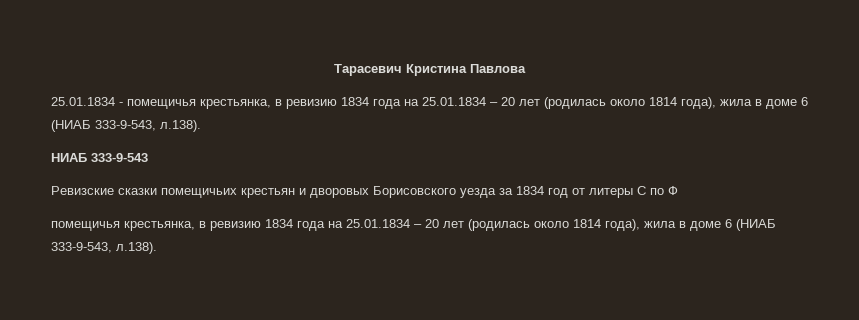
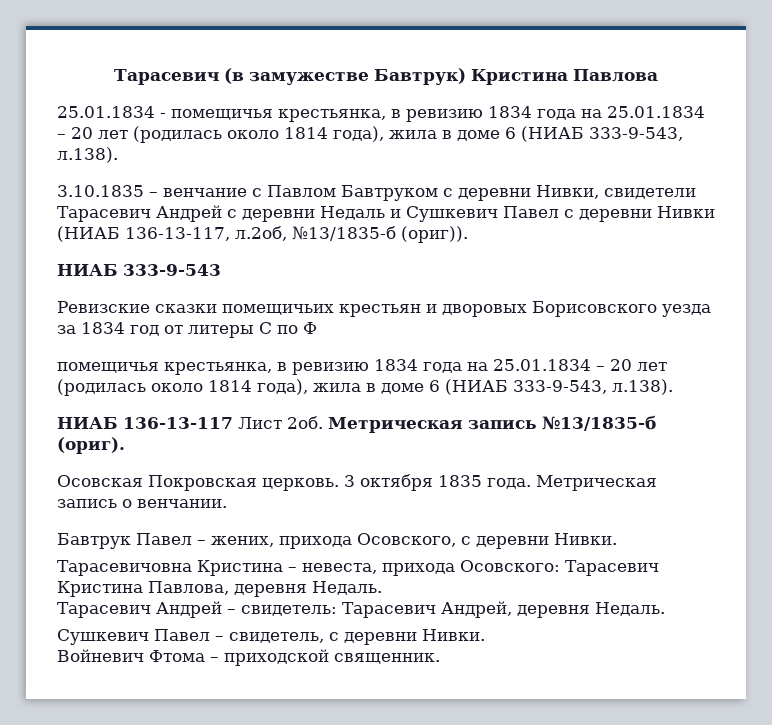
- Тарасевич Кристина Павлова
+ Тарасевич (в замужестве Бавтрук) Кристина Павлова
+ 3.10.1835 – венчание с Павлом Бавтруком с деревни Нивки, свидетели Тарасевич Андрей с деревни Недаль и Сушкевич Павел с деревни Нивки (НИАБ 136-13-117, л.2об, №13/1835-б (ориг)).
+ НИАБ 136-13-117 Лист 2об. Метрическая запись №13/1835-б (ориг).
+ Осовская Покровская церковь. 3 октября 1835 года. Метрическая запись о венчании.
+ Бавтрук Павел – жених, прихода Осовского, с деревни Нивки.
+ Тарасевичовна Кристина – невеста, прихода Осовского: Тарасевич Кристина Павлова, деревня Недаль.
+ Тарасевич Андрей – свидетель: Тарасевич Андрей, деревня Недаль.
+ Сушкевич Павел – свидетель, с деревни Нивки.
+ Войневич Фтома – приходской священник.

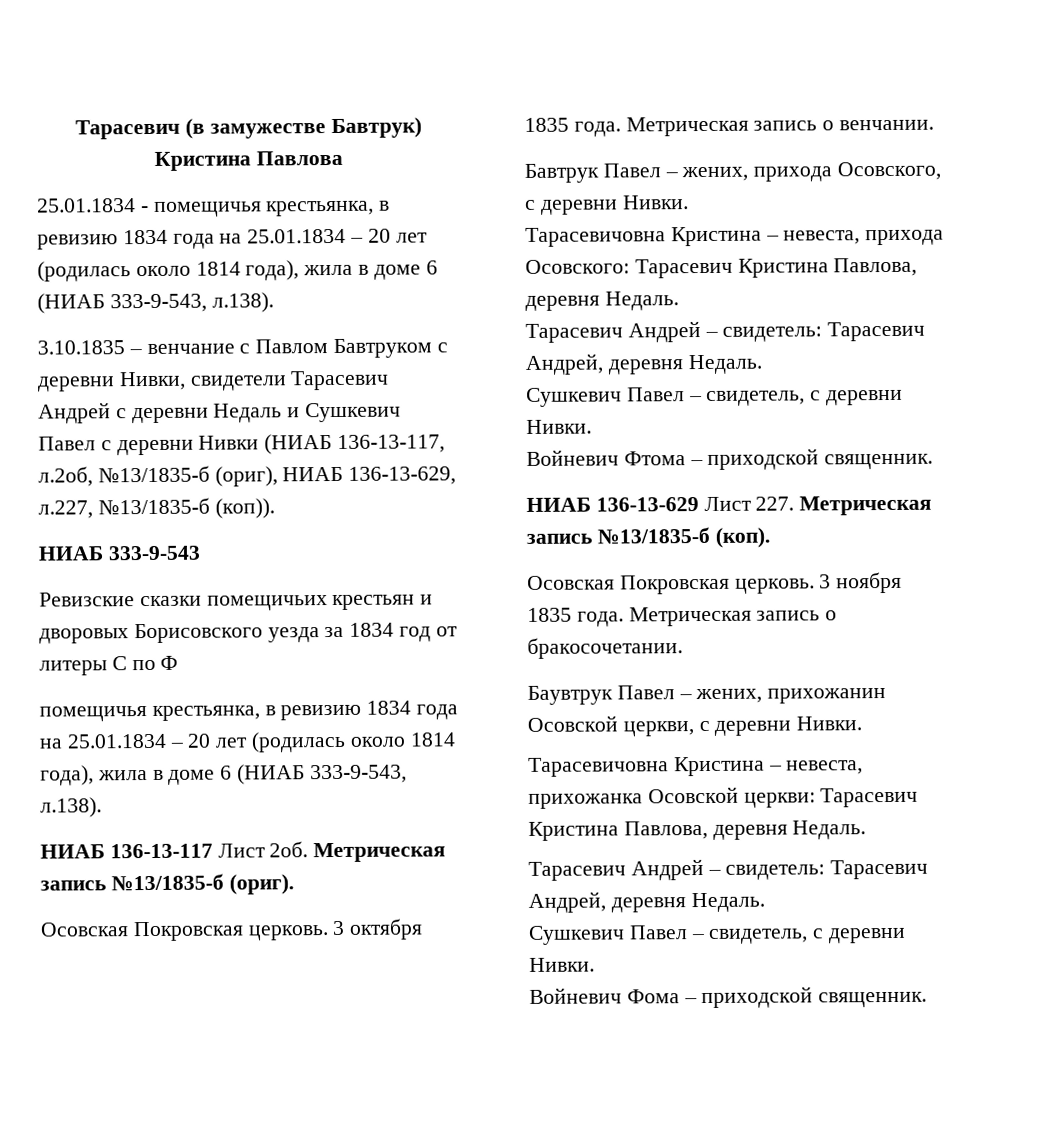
- 3.10.1835 – венчание с Павлом Бавтруком с деревни Нивки, свидетели Тарасевич Андрей с деревни Недаль и Сушкевич Павел с деревни Нивки (НИАБ 136-13-117, л.2об, №13/1835-б (ориг)).
+ 3.10.1835 – венчание с Павлом Бавтруком с деревни Нивки, свидетели Тарасевич Андрей с деревни Недаль и Сушкевич Павел с деревни Нивки (НИАБ 136-13-117, л.2об, №13/1835-б (ориг), НИАБ 136-13-629, л.227, №13/1835-б (коп)).
+ НИАБ 136-13-629 Лист 227. Метрическая запись №13/1835-б (коп).
+ Осовская Покровская церковь. 3 ноября 1835 года. Метрическая запись о бракосочетании.
+ Баувтрук Павел – жених, прихожанин Осовской церкви, с деревни Нивки.
+ Тарасевичовна Кристина – невеста, прихожанка Осовской церкви: Тарасевич Кристина Павлова, деревня Недаль.
+ Тарасевич Андрей – свидетель: Тарасевич Андрей, деревня Недаль.
+ Сушкевич Павел – свидетель, с деревни Нивки.
+ Войневич Фома – приходской священник.

